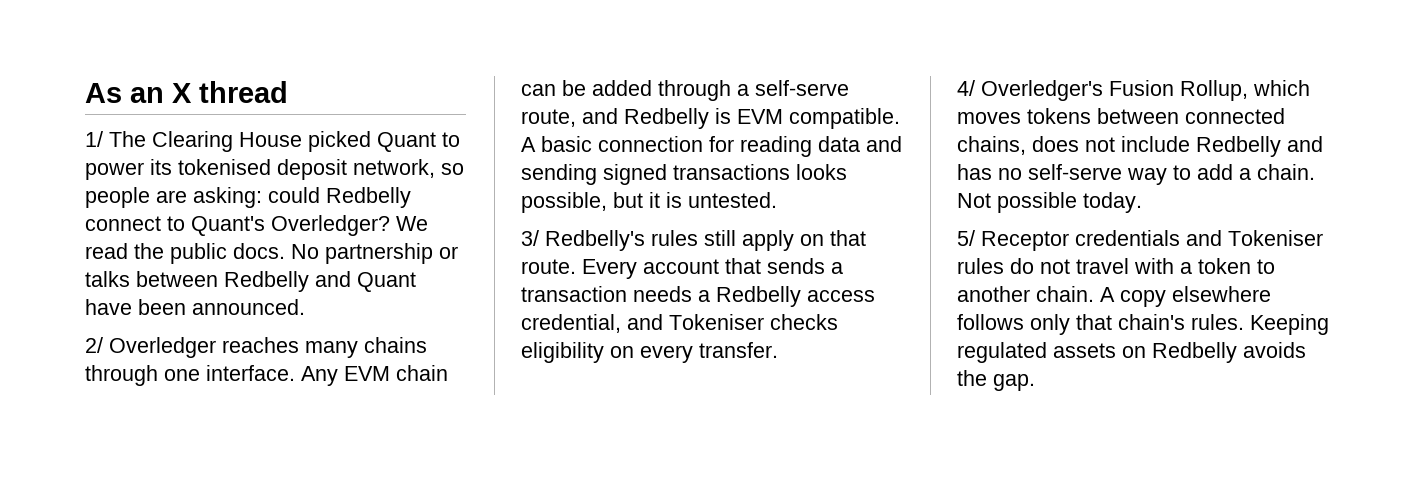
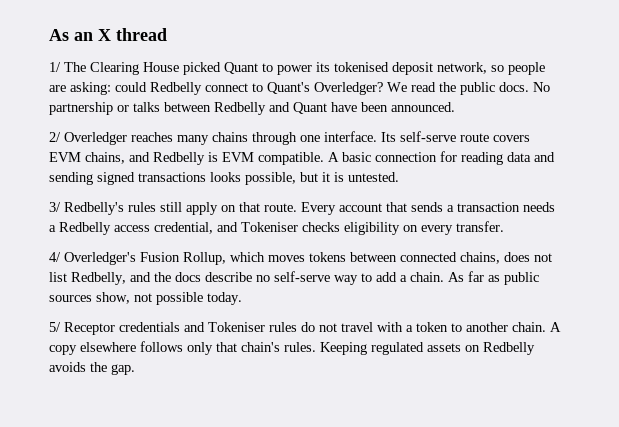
- Any EVM chain can be added through a self-serve route, and Redbelly is EVM compatible.
+ Its self-serve route covers EVM chains, and Redbelly is EVM compatible.
- 4/ Overledger's Fusion Rollup, which moves tokens between connected chains, does not include Redbelly and has no self-serve way to add a chain.
+ 4/ Overledger's Fusion Rollup, which moves tokens between connected chains, does not list Redbelly, and the docs describe no self-serve way to add a chain.
- Not possible today.
+ As far as public sources show, not possible today.

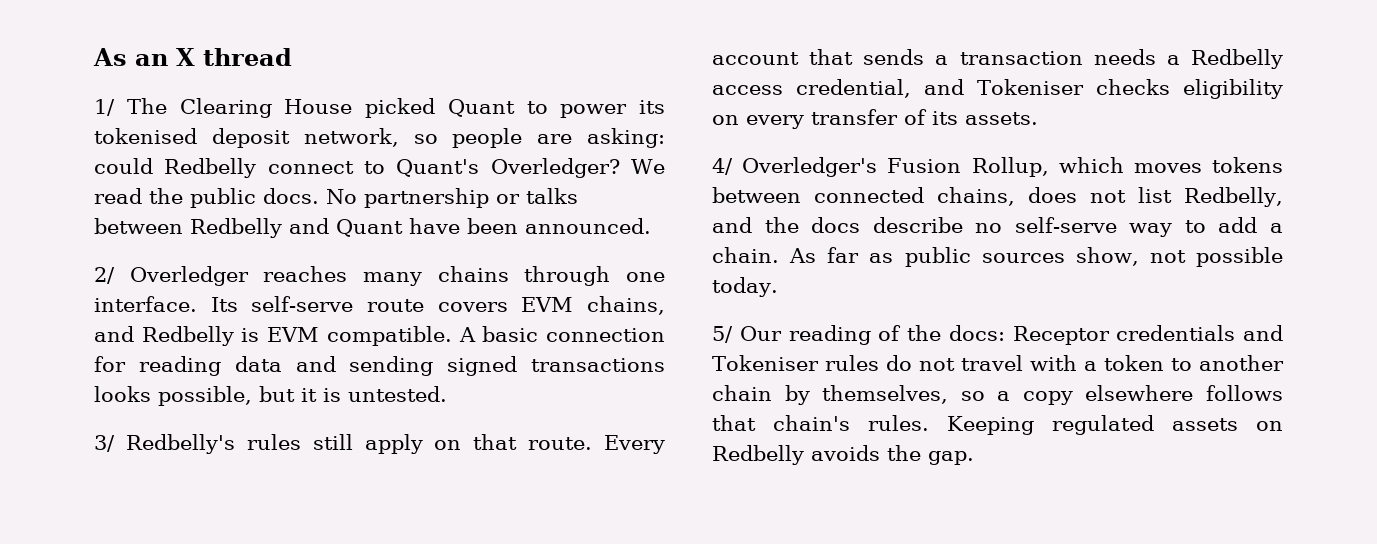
- Every account that sends a transaction needs a Redbelly access credential, and Tokeniser checks eligibility on every transfer.
+ Every account that sends a transaction needs a Redbelly access credential, and Tokeniser checks eligibility on every transfer of its assets.
- 5/ Receptor credentials and Tokeniser rules do not travel with a token to another chain. A copy elsewhere follows only that chain's rules.
+ 5/ Our reading of the docs: Receptor credentials and Tokeniser rules do not travel with a token to another chain by themselves, so a copy elsewhere follows that chain's rules.

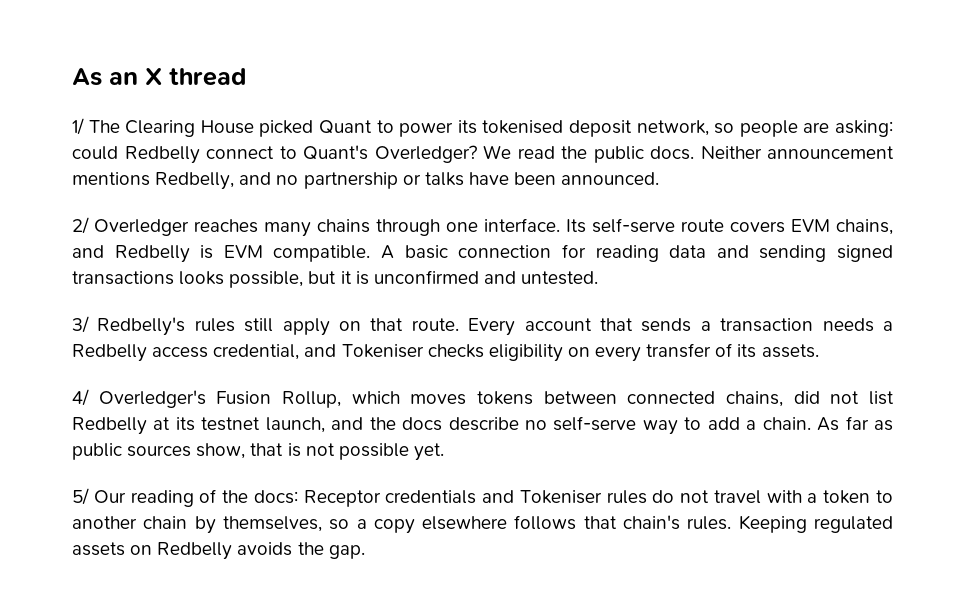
- No partnership or talks between Redbelly and Quant have been announced.
+ Neither announcement mentions Redbelly, and no partnership or talks have been announced.
- A basic connection for reading data and sending signed transactions looks possible, but it is untested.
+ A basic connection for reading data and sending signed transactions looks possible, but it is unconfirmed and untested.
- 4/ Overledger's Fusion Rollup, which moves tokens between connected chains, does not list Redbelly, and the docs describe no self-serve way to add a chain.
+ 4/ Overledger's Fusion Rollup, which moves tokens between connected chains, did not list Redbelly at its testnet launch, and the docs describe no self-serve way to add a chain.
- As far as public sources show, not possible today.
+ As far as public sources show, that is not possible yet.

